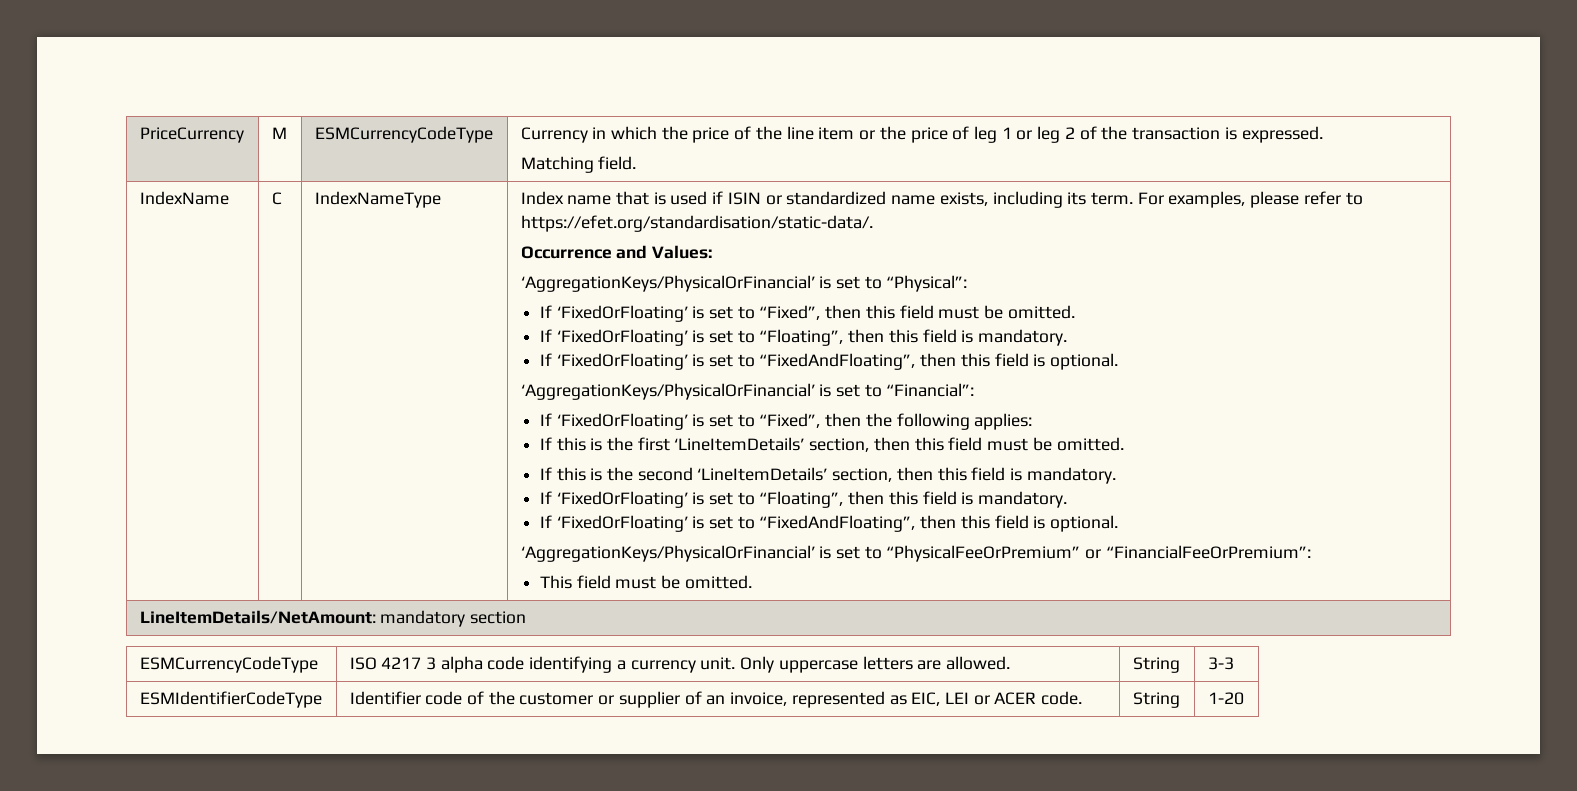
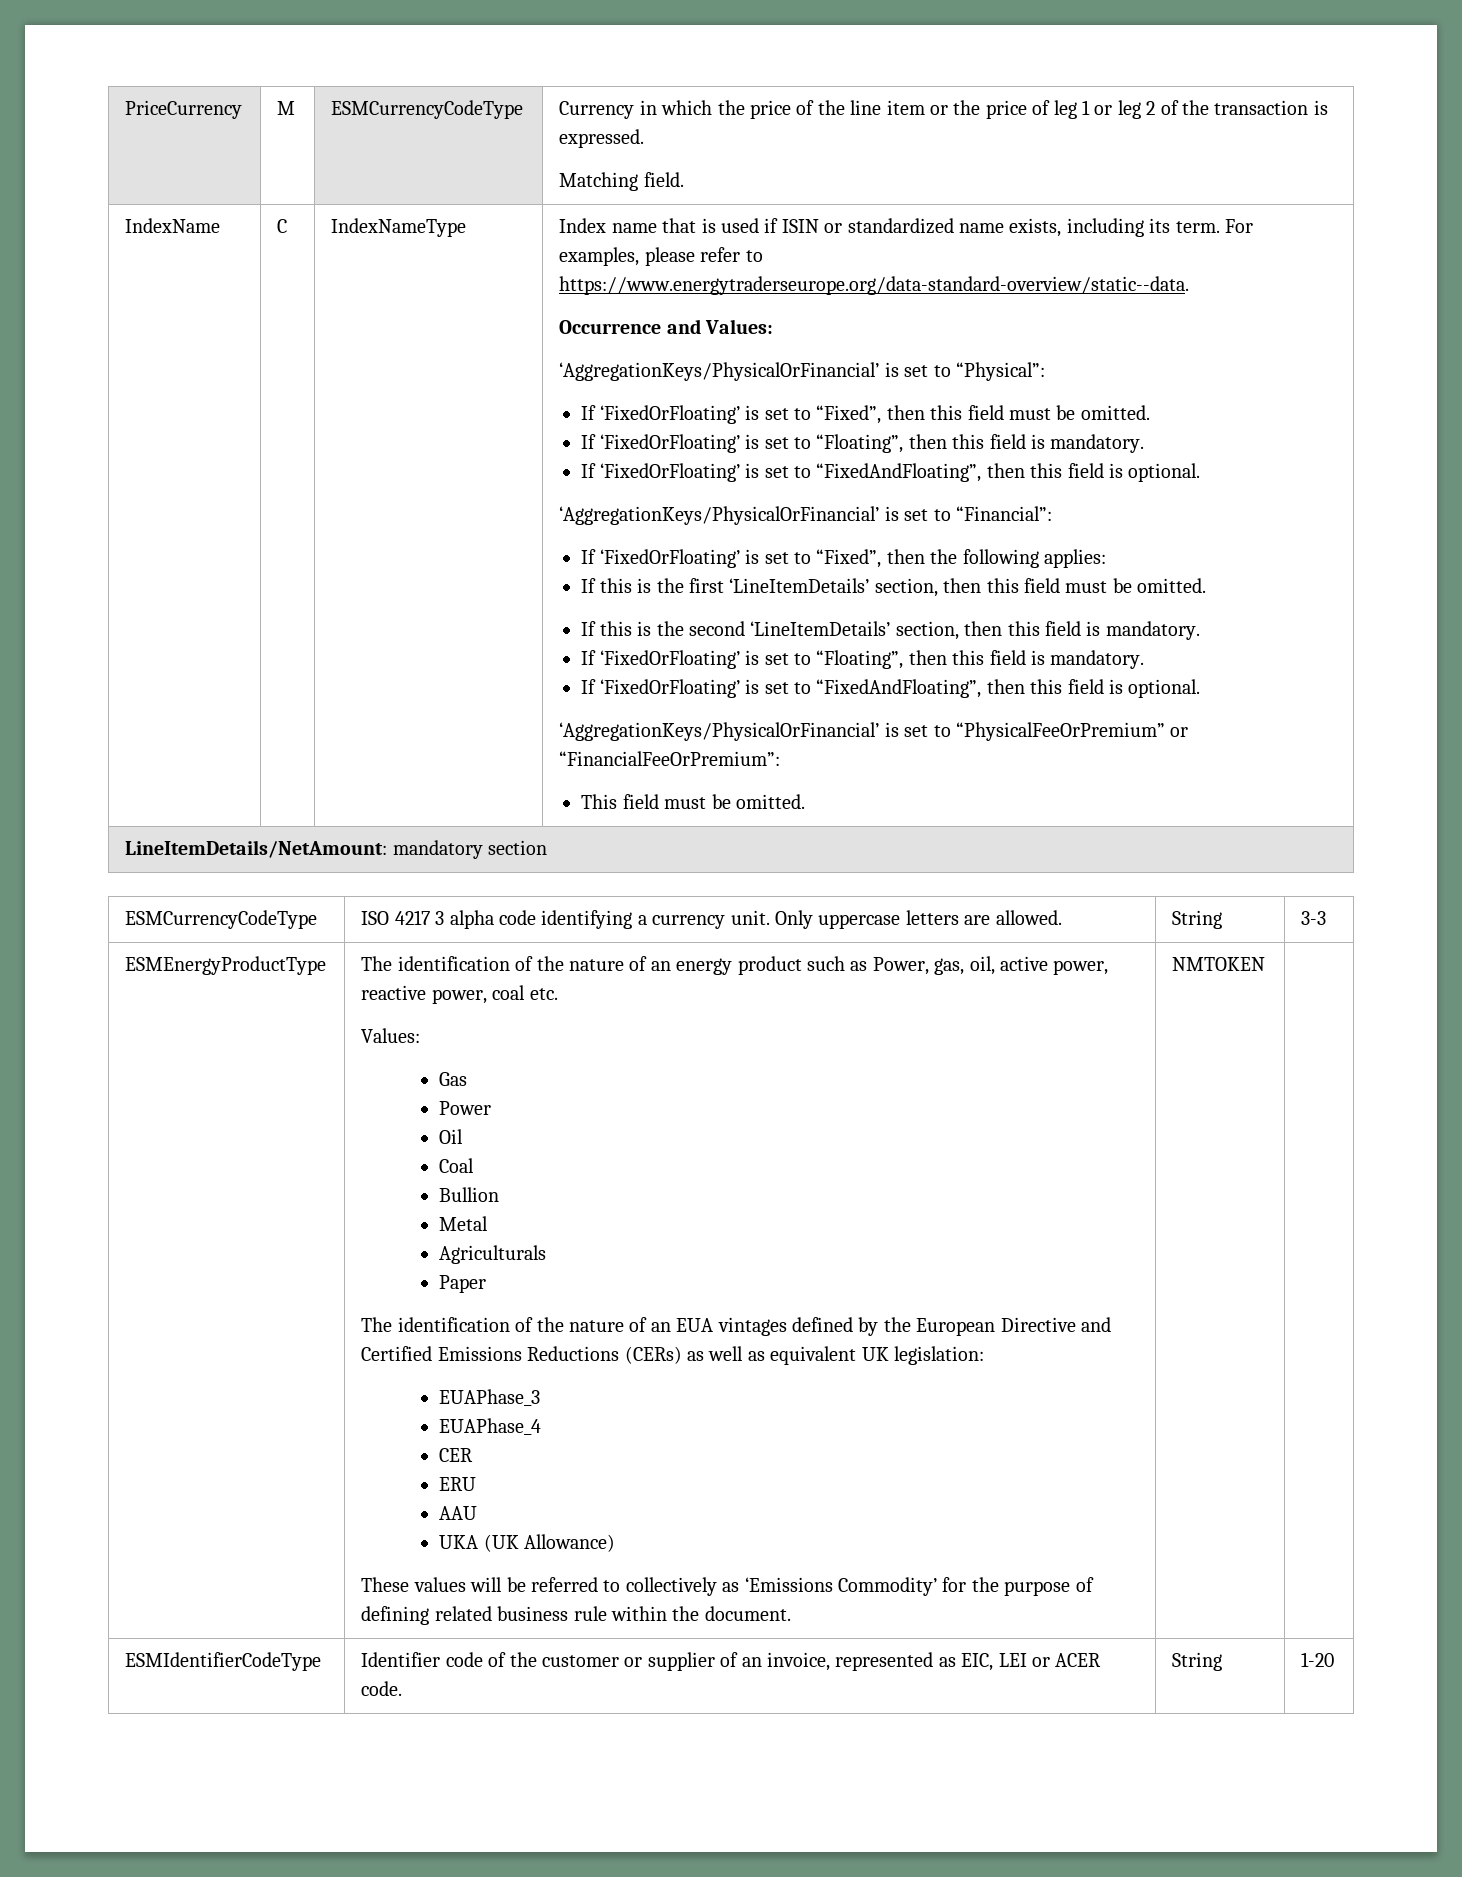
- For examples, please refer to https://efet.org/standardisation/static-data/.
+ For examples, please refer to https://www.energytraderseurope.org/data-standard-overview/static--data.
+ ESMEnergyProductType | The identification of the nature of an energy product such as Power, gas, oil, active power, reactive power, coal etc.
+ Values:
+ Gas
+ Power
+ Oil
+ Coal
+ Bullion
+ Metal
+ Agriculturals
+ Paper
+ The identification of the nature of an EUA vintages defined by the European Directive and Certified Emissions Reductions (CERs) as well as equivalent UK legislation:
+ EUAPhase_3
+ EUAPhase_4
+ CER
+ ERU
+ AAU
+ UKA (UK Allowance)
+ These values will be referred to collectively as ‘Emissions Commodity’ for the purpose of defining related business rule within the document. | NMTOKEN

